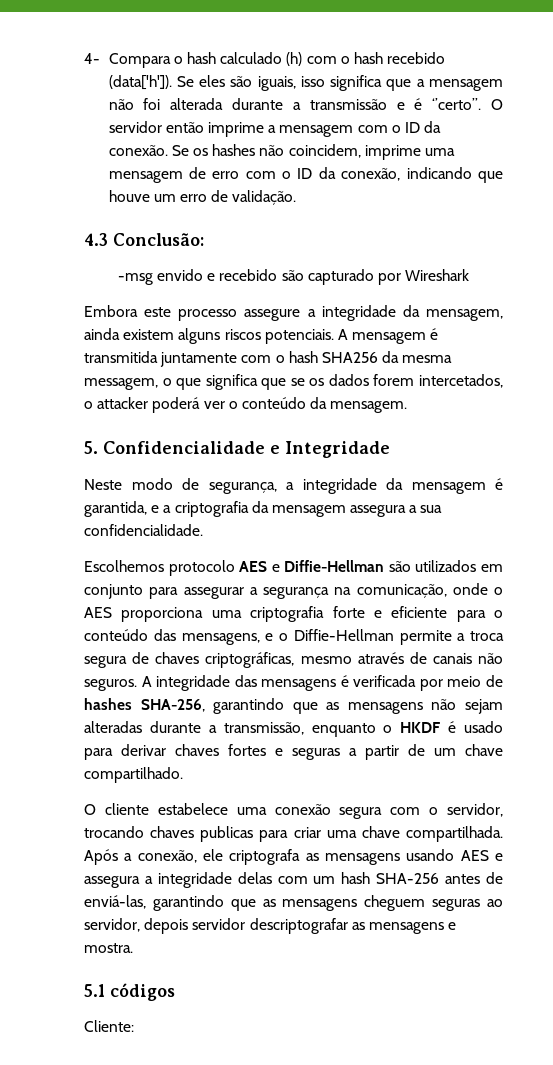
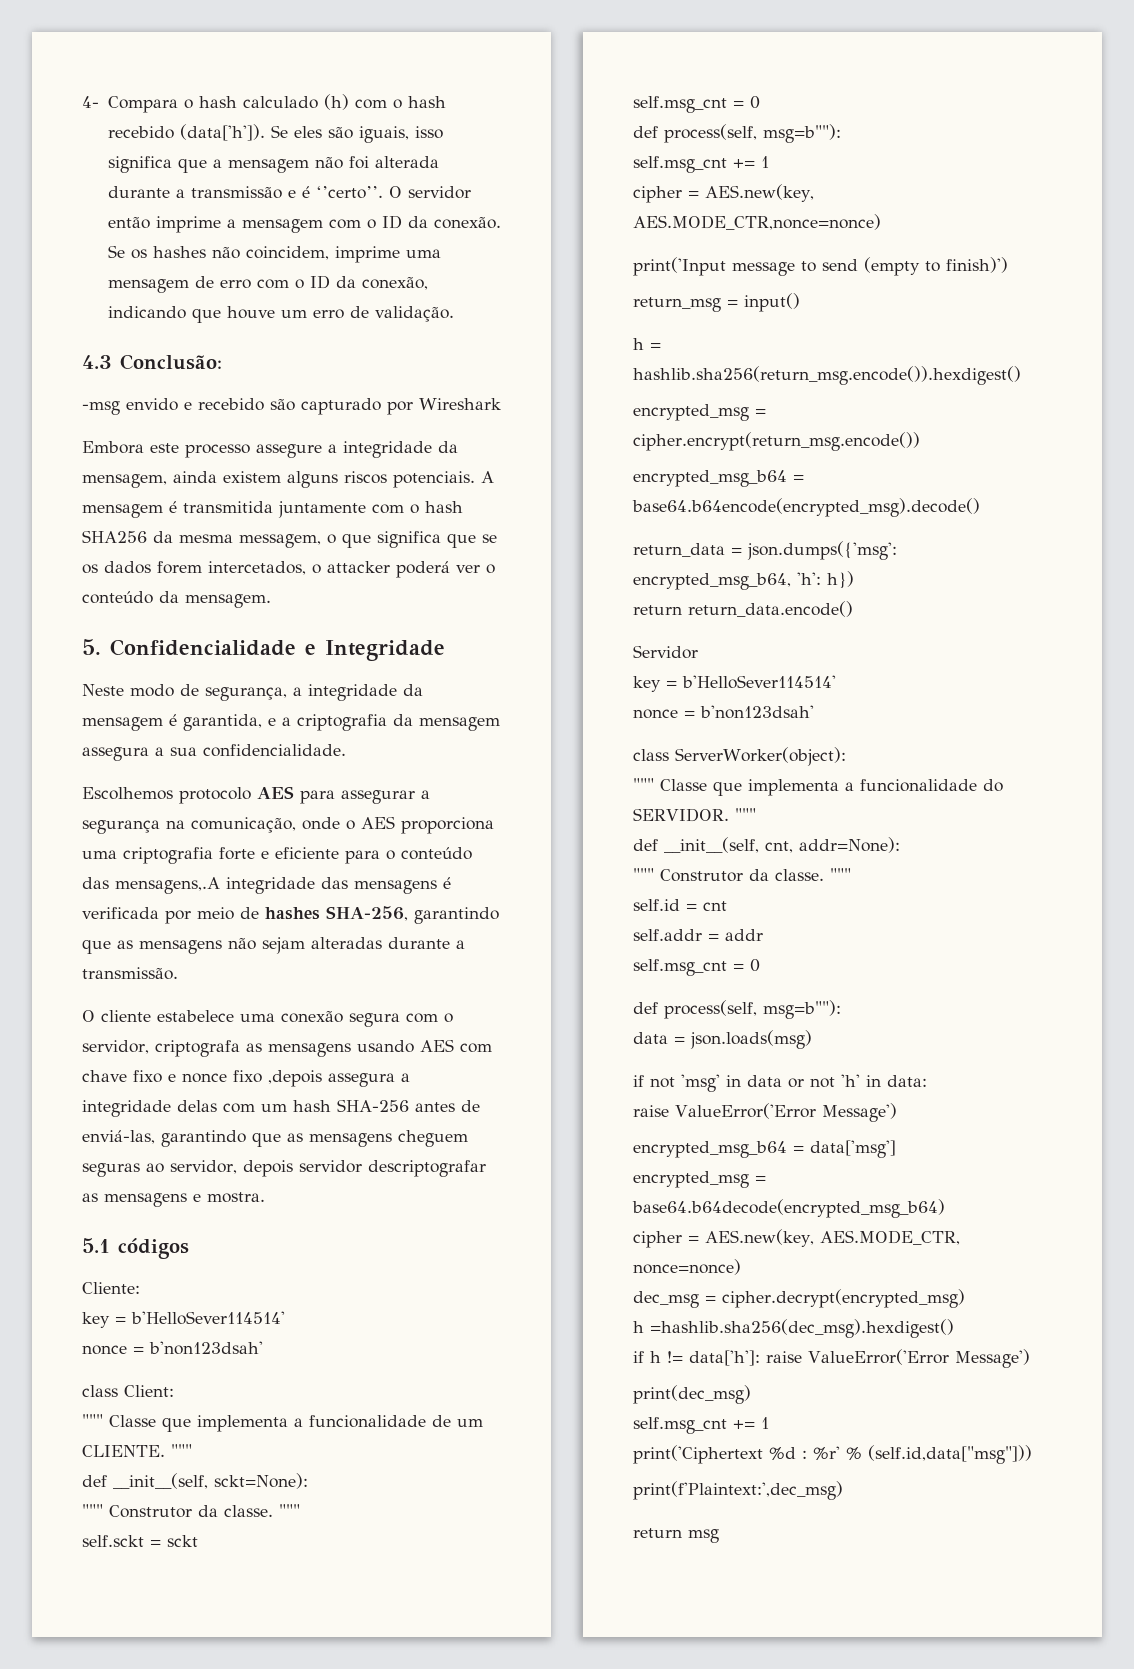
- Escolhemos protocolo AES e Diffie-Hellman são utilizados em conjunto para assegurar a segurança na comunicação, onde o AES proporciona uma criptografia forte e eficiente para o conteúdo das mensagens, e o Diffie-Hellman permite a troca segura de chaves criptográficas, mesmo através de canais não seguros. A integridade das mensagens é verificada por meio de hashes SHA-256, garantindo que as mensagens não sejam alteradas durante a transmissão, enquanto o HKDF é usado para derivar chaves fortes e seguras a partir de um chave compartilhado.
+ Escolhemos protocolo AES para assegurar a segurança na comunicação, onde o AES proporciona uma criptografia forte e eficiente para o conteúdo das mensagens,.A integridade das mensagens é verificada por meio de hashes SHA-256, garantindo que as mensagens não sejam alteradas durante a transmissão.
- O cliente estabelece uma conexão segura com o servidor, trocando chaves publicas para criar uma chave compartilhada. Após a conexão, ele criptografa as mensagens usando AES e assegura a integridade delas com um hash SHA-256 antes de enviá-las, garantindo que as mensagens cheguem seguras ao servidor, depois servidor descriptografar as mensagens e mostra.
+ O cliente estabelece uma conexão segura com o servidor, criptografa as mensagens usando AES com chave fixo e nonce fixo ,depois assegura a integridade delas com um hash SHA-256 antes de enviá-las, garantindo que as mensagens cheguem seguras ao servidor, depois servidor descriptografar as mensagens e mostra.
  Cliente:
+ key = b'HelloSever114514'
+ nonce = b'non123dsah'
+ class Client:
+ """ Classe que implementa a funcionalidade de um CLIENTE. """
+ def __init__(self, sckt=None):
+ """ Construtor da classe. """
+ self.sckt = sckt
+ self.msg_cnt = 0
+ def process(self, msg=b""):
+ self.msg_cnt += 1
+ cipher = AES.new(key, AES.MODE_CTR,nonce=nonce)
+ print('Input message to send (empty to finish)')
+ return_msg = input()
+ h = hashlib.sha256(return_msg.encode()).hexdigest()
+ encrypted_msg = cipher.encrypt(return_msg.encode())
+ encrypted_msg_b64 = base64.b64encode(encrypted_msg).decode()
+ return_data = json.dumps({'msg': encrypted_msg_b64, 'h': h})
+ return return_data.encode()
+ Servidor
+ key = b'HelloSever114514'
+ nonce = b'non123dsah'
+ class ServerWorker(object):
+ """ Classe que implementa a funcionalidade do SERVIDOR. """
+ def __init__(self, cnt, addr=None):
+ """ Construtor da classe. """
+ self.id = cnt
+ self.addr = addr
+ self.msg_cnt = 0
+ def process(self, msg=b""):
+ data = json.loads(msg)
+ if not 'msg' in data or not 'h' in data:
+ raise ValueError('Error Message')
+ encrypted_msg_b64 = data['msg']
+ encrypted_msg = base64.b64decode(encrypted_msg_b64)
+ cipher = AES.new(key, AES.MODE_CTR, nonce=nonce)
+ dec_msg = cipher.decrypt(encrypted_msg)
+ h =hashlib.sha256(dec_msg).hexdigest()
+ if h != data['h']: raise ValueError('Error Message')
+ print(dec_msg)
+ self.msg_cnt += 1
+ print('Ciphertext %d : %r' % (self.id,data["msg"]))
+ print(f'Plaintext:',dec_msg)
+ return msg

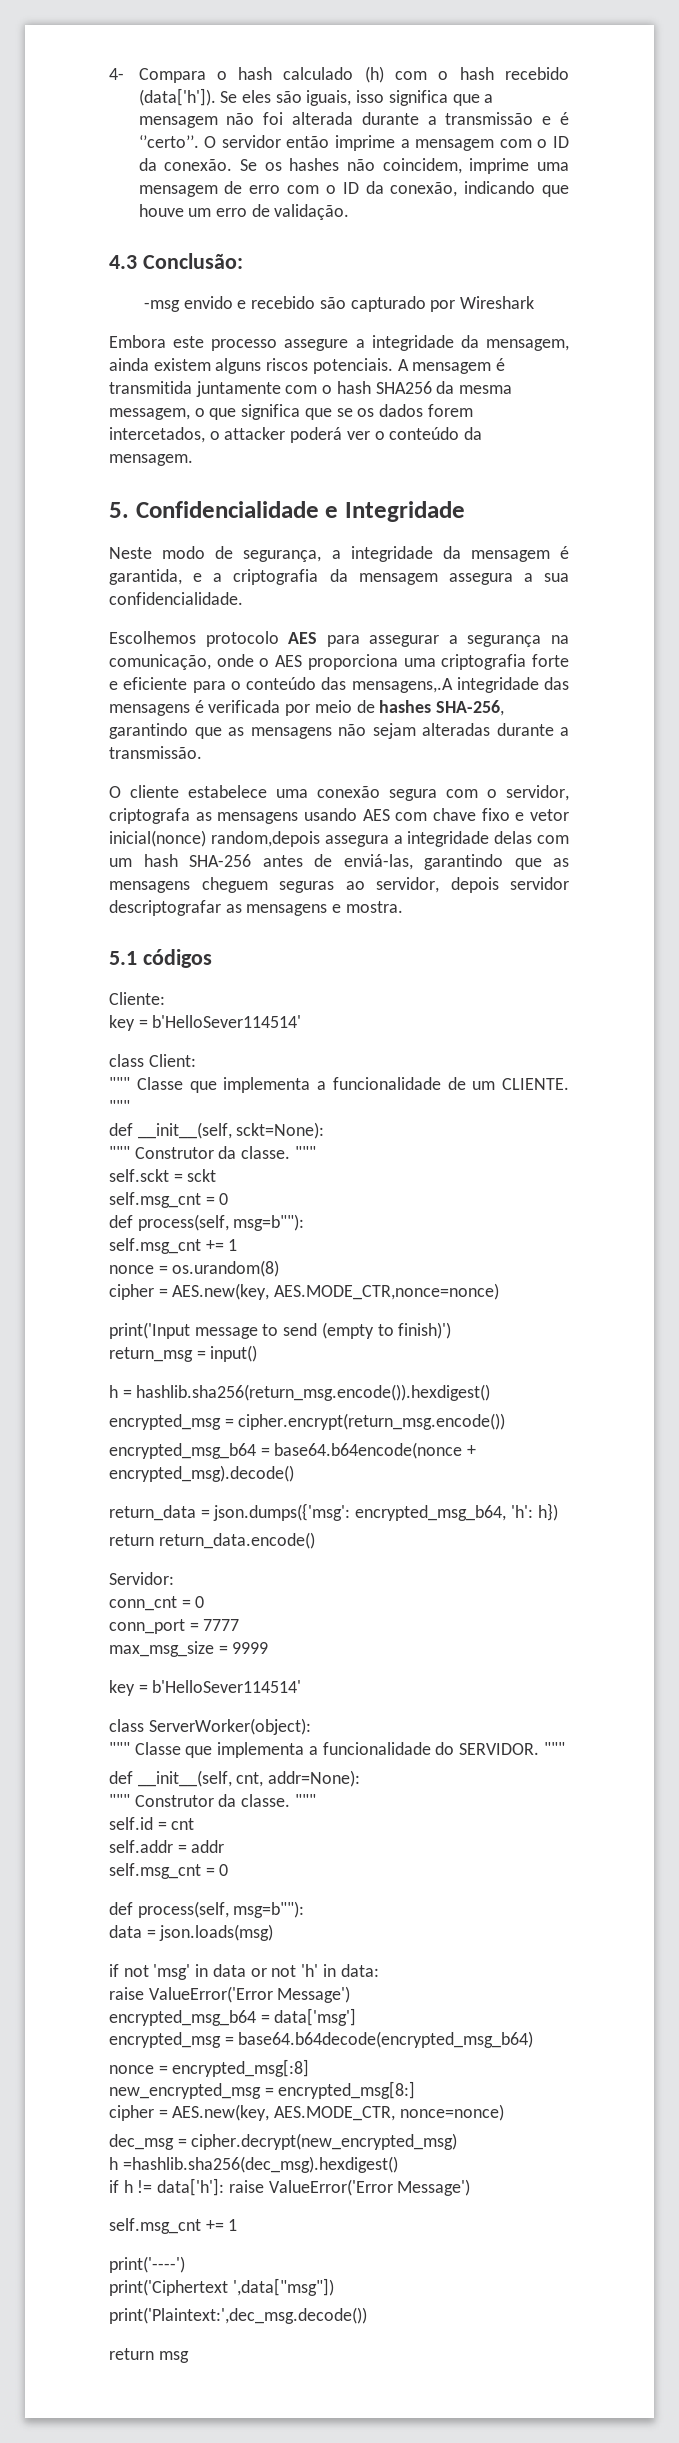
- O cliente estabelece uma conexão segura com o servidor, criptografa as mensagens usando AES com chave fixo e nonce fixo ,depois assegura a integridade delas com um hash SHA-256 antes de enviá-las, garantindo que as mensagens cheguem seguras ao servidor, depois servidor descriptografar as mensagens e mostra.
+ O cliente estabelece uma conexão segura com o servidor, criptografa as mensagens usando AES com chave fixo e vetor inicial(nonce) random,depois assegura a integridade delas com um hash SHA-256 antes de enviá-las, garantindo que as mensagens cheguem seguras ao servidor, depois servidor descriptografar as mensagens e mostra.
  Cliente:
  key = b'HelloSever114514'
- nonce = b'non123dsah'
+ nonce = os.urandom(8)
- encrypted_msg_b64 = base64.b64encode(encrypted_msg).decode()
+ encrypted_msg_b64 = base64.b64encode(nonce + encrypted_msg).decode()
- Servidor
+ Servidor:
+ conn_cnt = 0
+ conn_port = 7777
+ max_msg_size = 9999
  key = b'HelloSever114514'
- nonce = b'non123dsah'
+ nonce = encrypted_msg[:8]
+ new_encrypted_msg = encrypted_msg[8:]
- dec_msg = cipher.decrypt(encrypted_msg)
+ dec_msg = cipher.decrypt(new_encrypted_msg)
  if h != data['h']: raise ValueError('Error Message')
- print(dec_msg)
  self.msg_cnt += 1
+ print('----')
- print('Ciphertext %d : %r' % (self.id,data["msg"]))
- print(f'Plaintext:',dec_msg)
+ print('Ciphertext ',data["msg"])
+ print('Plaintext:',dec_msg.decode())

